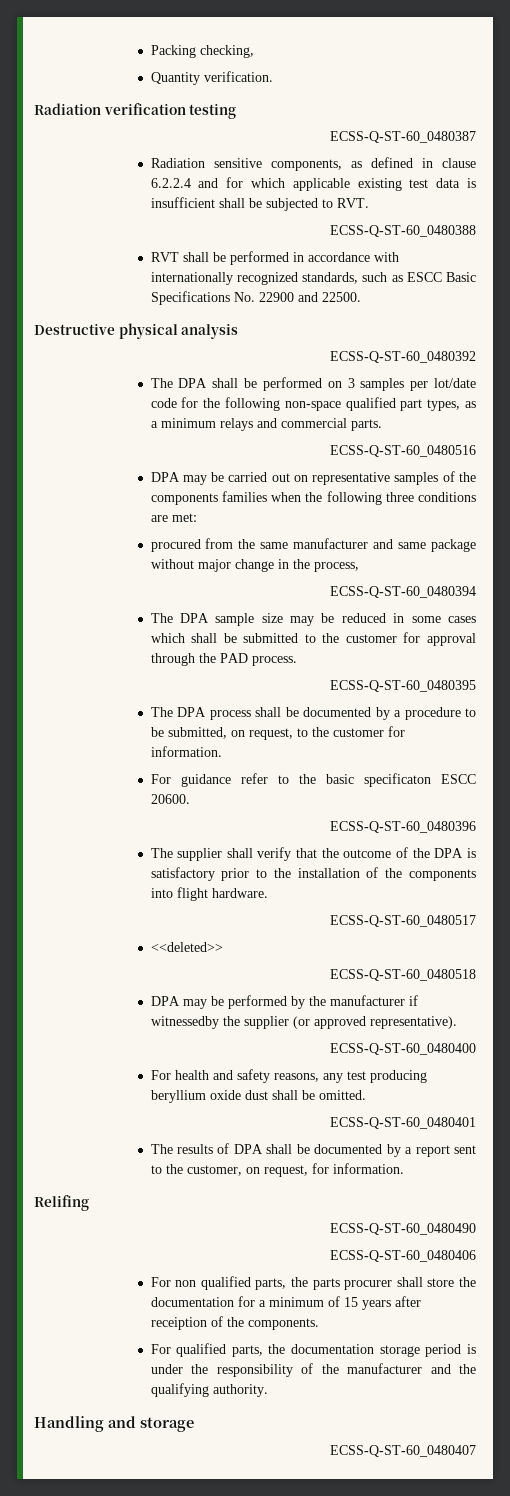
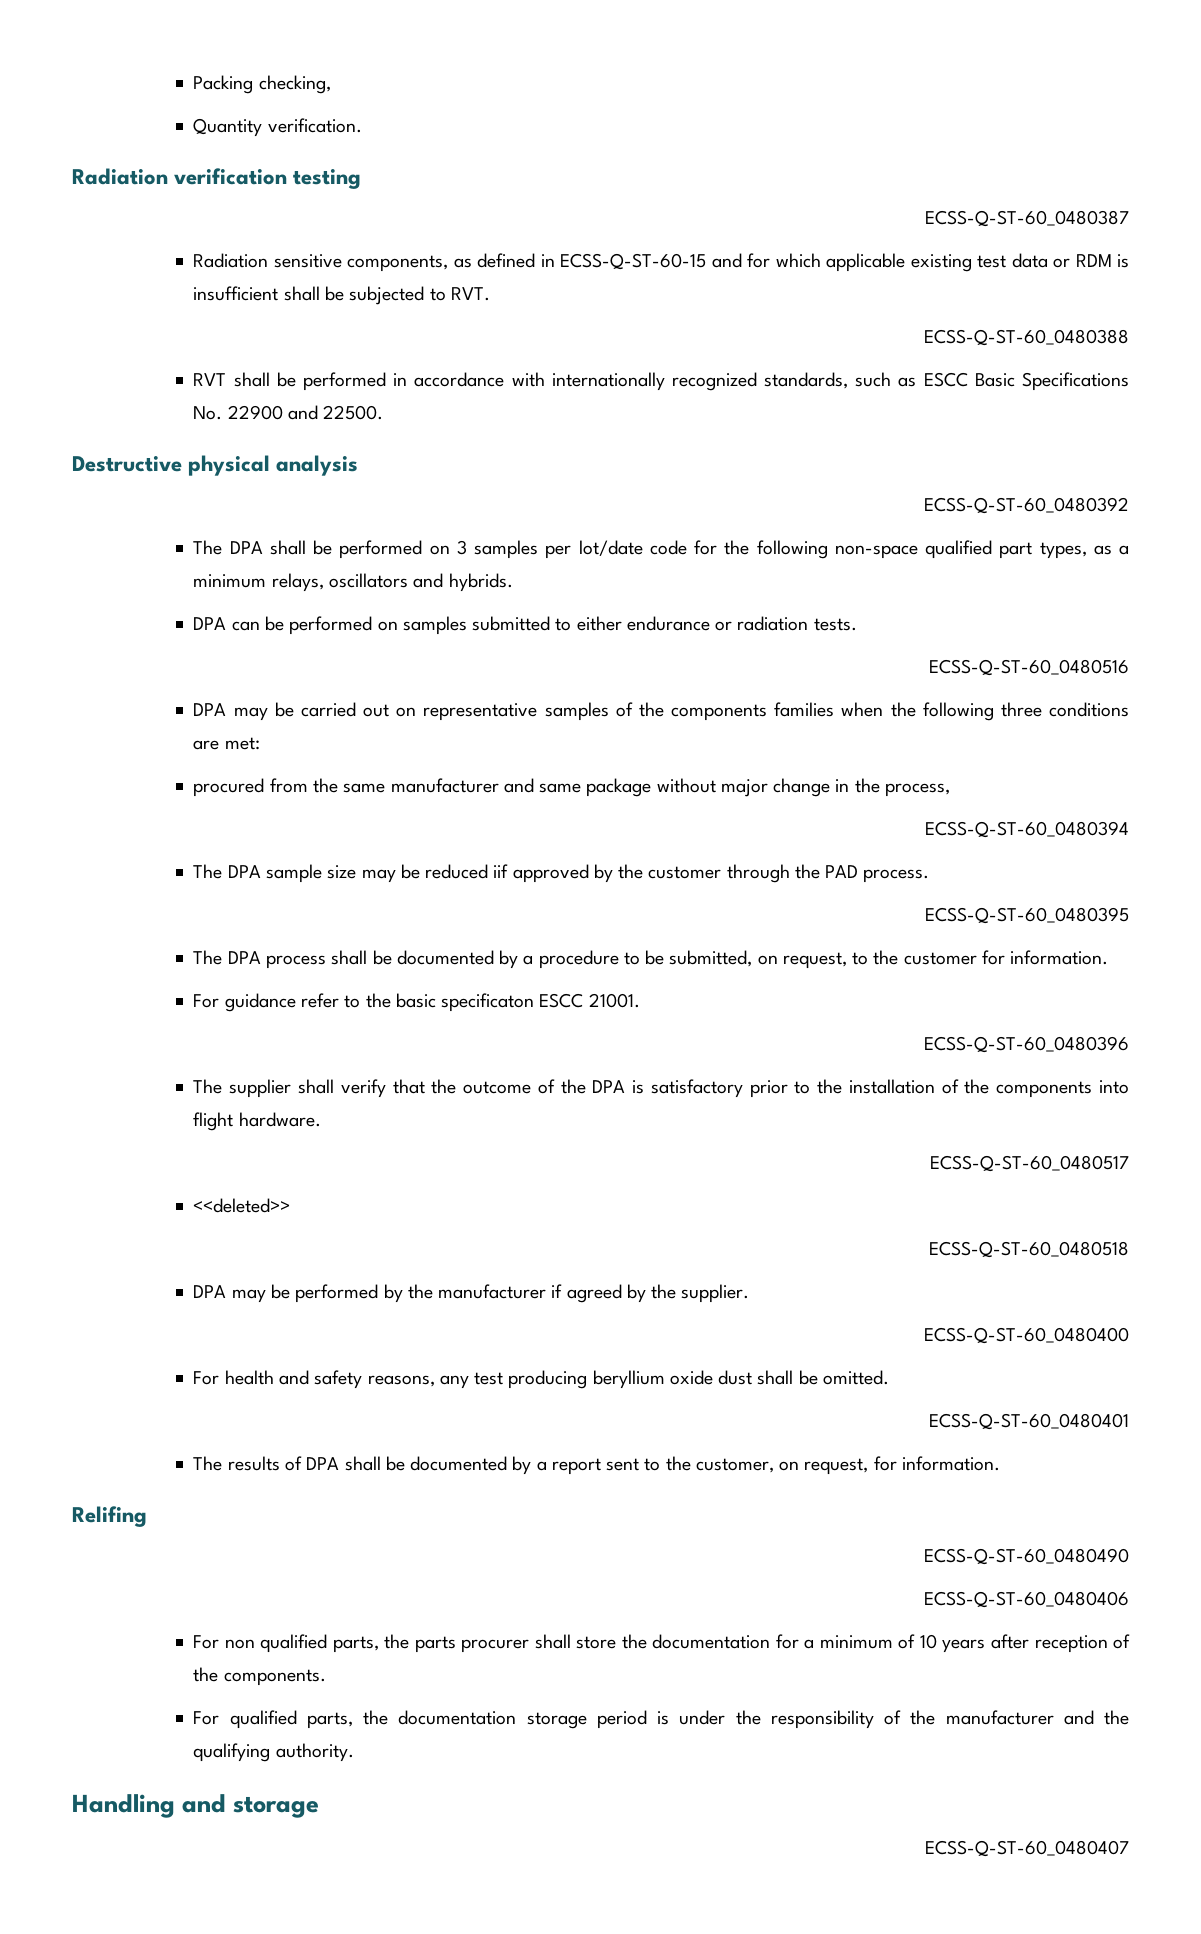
- Radiation sensitive components, as defined in clause 6.2.2.4 and for which applicable existing test data is insufficient shall be subjected to RVT.
+ Radiation sensitive components, as defined in ECSS-Q-ST-60-15 and for which applicable existing test data or RDM is insufficient shall be subjected to RVT.
- The DPA shall be performed on 3 samples per lot/date code for the following non-space qualified part types, as a minimum relays and commercial parts.
+ The DPA shall be performed on 3 samples per lot/date code for the following non-space qualified part types, as a minimum relays, oscillators and hybrids.
+ DPA can be performed on samples submitted to either endurance or radiation tests.
- The DPA sample size may be reduced in some cases which shall be submitted to the customer for approval through the PAD process.
+ The DPA sample size may be reduced iif approved by the customer through the PAD process.
- For guidance refer to the basic specificaton ESCC 20600.
+ For guidance refer to the basic specificaton ESCC 21001.
- DPA may be performed by the manufacturer if witnessedby the supplier (or approved representative).
+ DPA may be performed by the manufacturer if agreed by the supplier.
- For non qualified parts, the parts procurer shall store the documentation for a minimum of 15 years after receiption of the components.
+ For non qualified parts, the parts procurer shall store the documentation for a minimum of 10 years after reception of the components.

